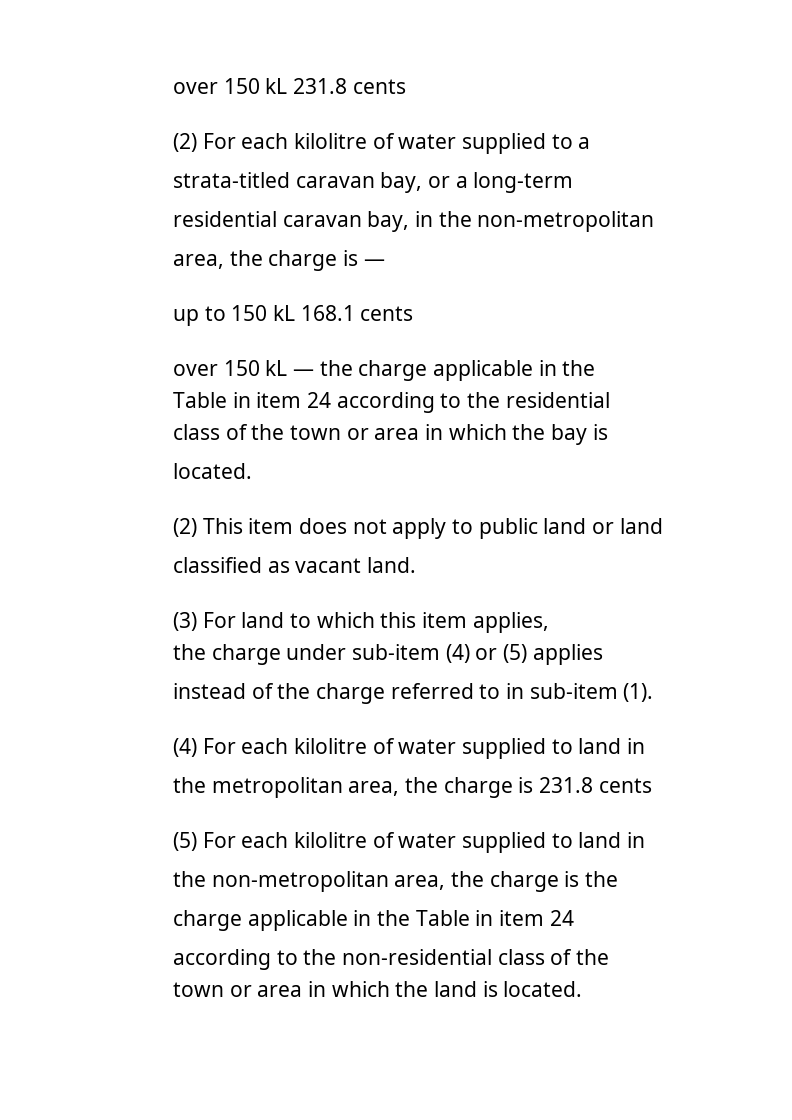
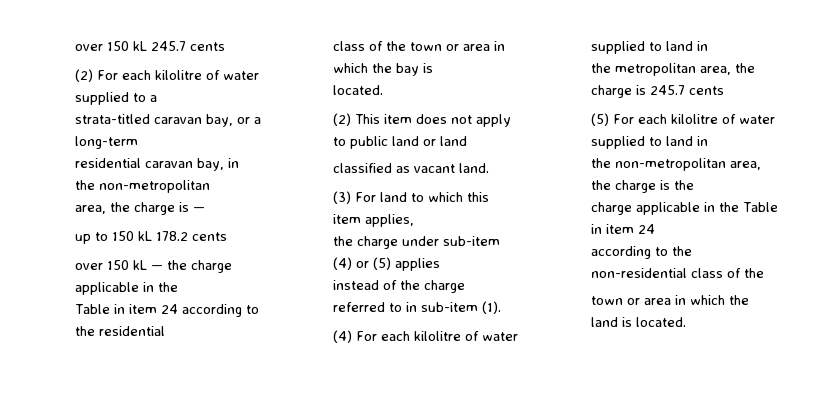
- over 150 kL 231.8 cents
+ over 150 kL 245.7 cents
- up to 150 kL 168.1 cents
+ up to 150 kL 178.2 cents
- the metropolitan area, the charge is 231.8 cents
+ the metropolitan area, the charge is 245.7 cents

